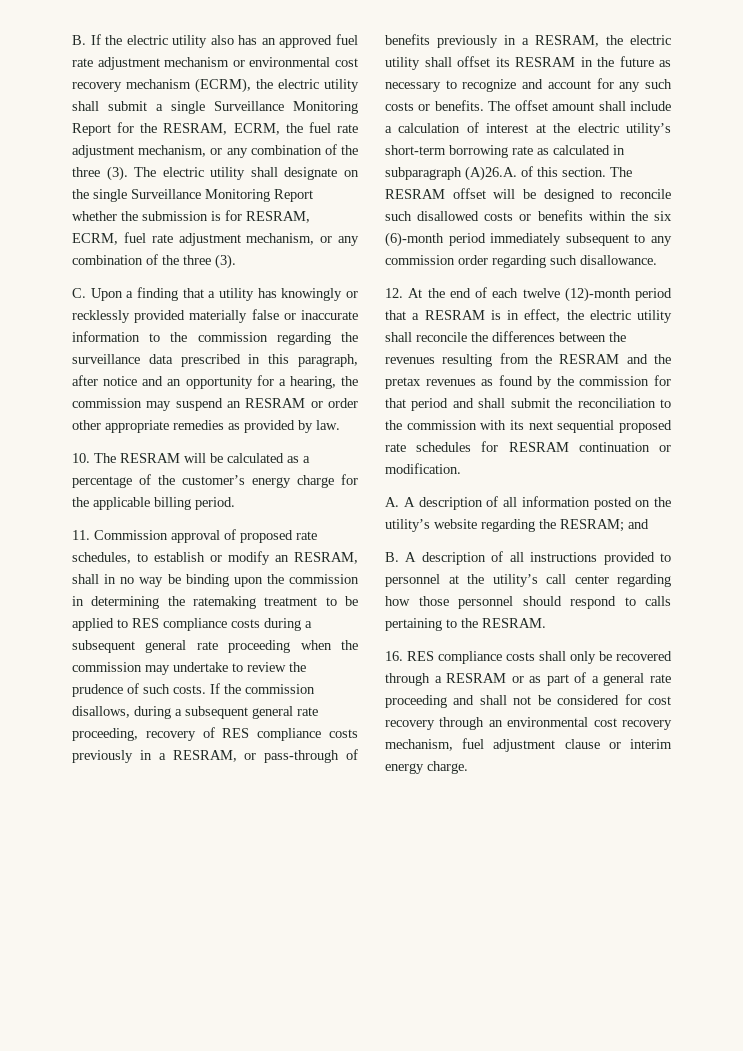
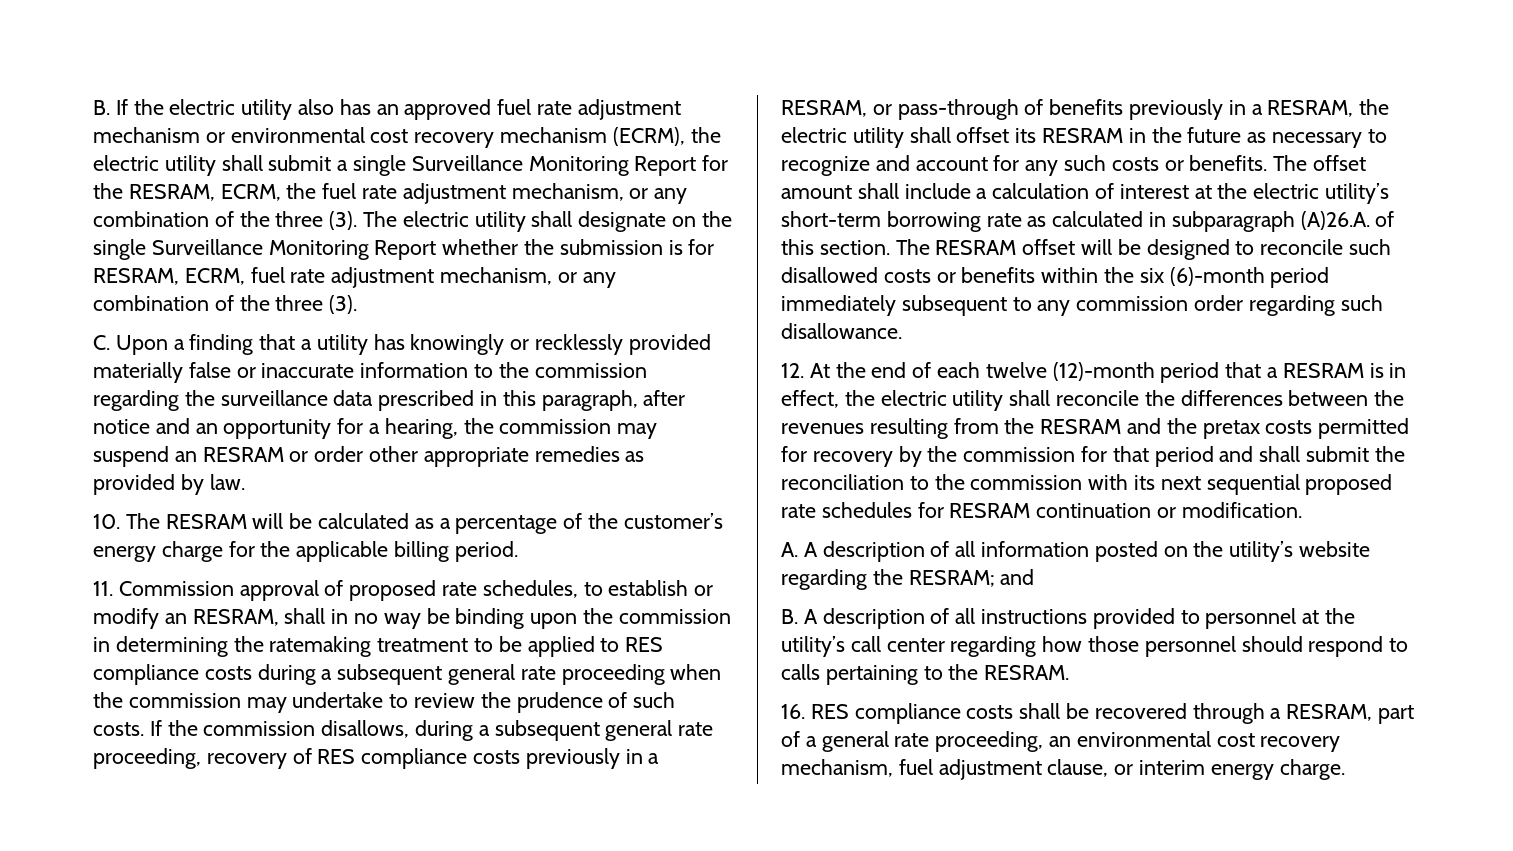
- 12. At the end of each twelve (12)-month period that a RESRAM is in effect, the electric utility shall reconcile the differences between the revenues resulting from the RESRAM and the pretax revenues as found by the commission for that period and shall submit the reconciliation to the commission with its next sequential proposed rate schedules for RESRAM continuation or modification.
+ 12. At the end of each twelve (12)-month period that a RESRAM is in effect, the electric utility shall reconcile the differences between the revenues resulting from the RESRAM and the pretax costs permitted for recovery by the commission for that period and shall submit the reconciliation to the commission with its next sequential proposed rate schedules for RESRAM continuation or modification.
- 16. RES compliance costs shall only be recovered through a RESRAM or as part of a general rate proceeding and shall not be considered for cost recovery through an environmental cost recovery mechanism, fuel adjustment clause or interim energy charge.
+ 16. RES compliance costs shall be recovered through a RESRAM, part of a general rate proceeding, an environmental cost recovery mechanism, fuel adjustment clause, or interim energy charge.

